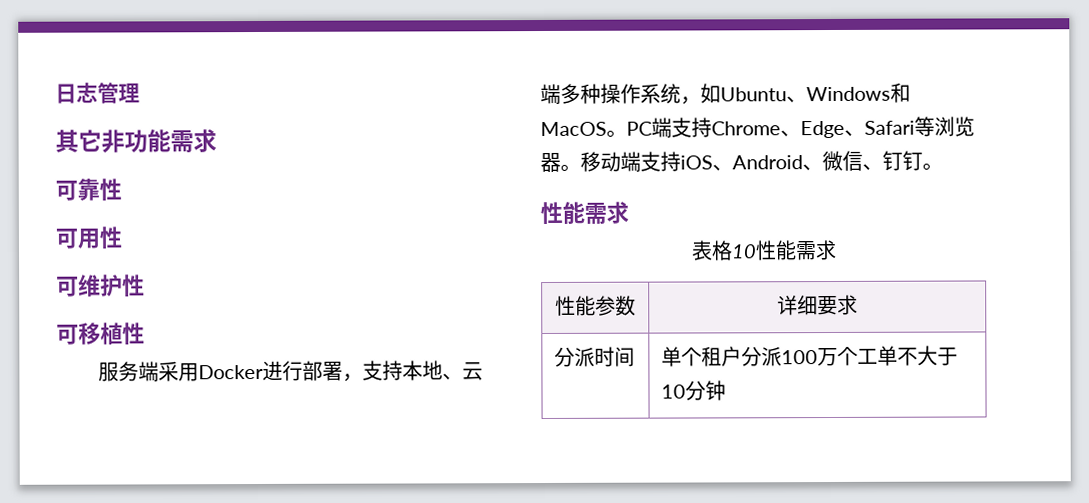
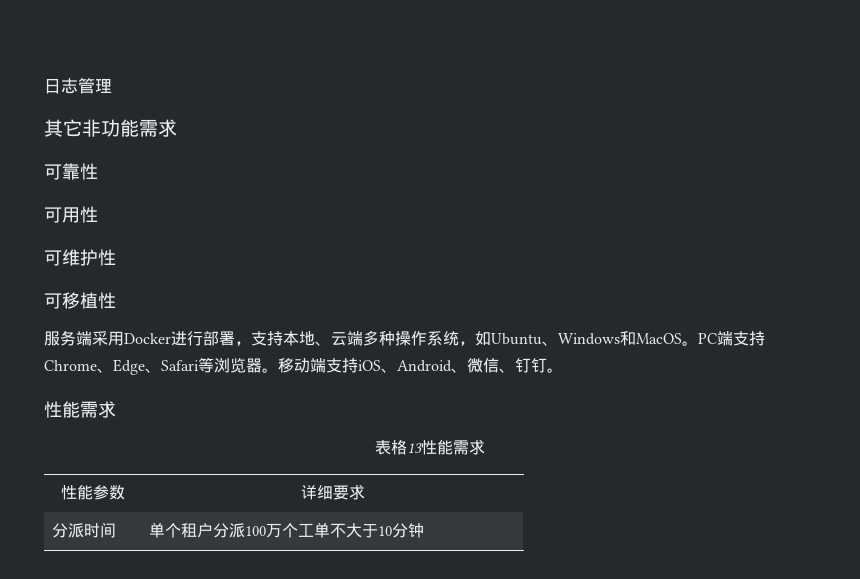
- 表格10性能需求
+ 表格13性能需求

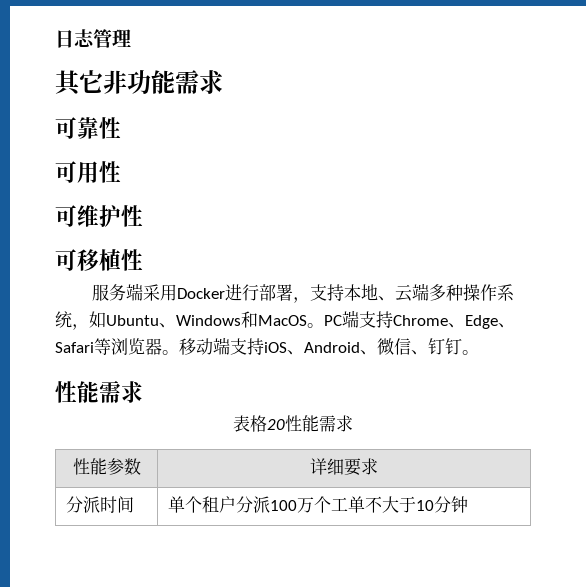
- 表格13性能需求
+ 表格20性能需求

